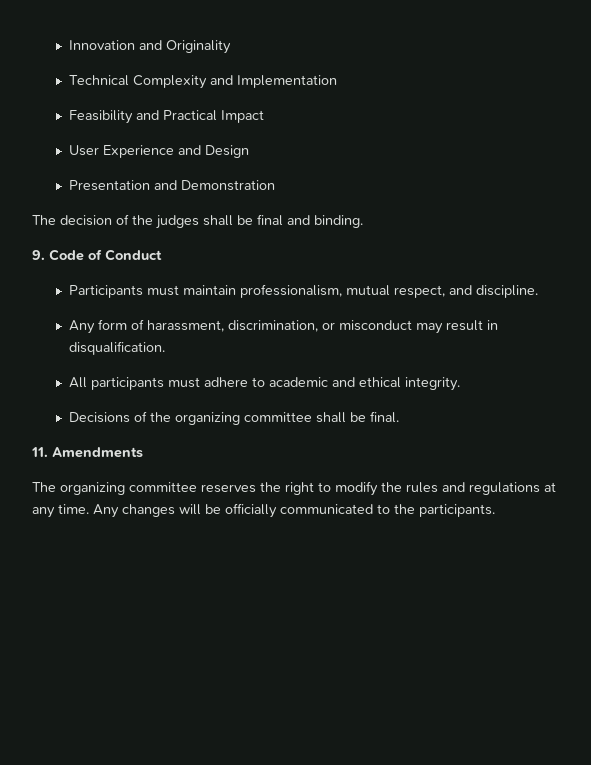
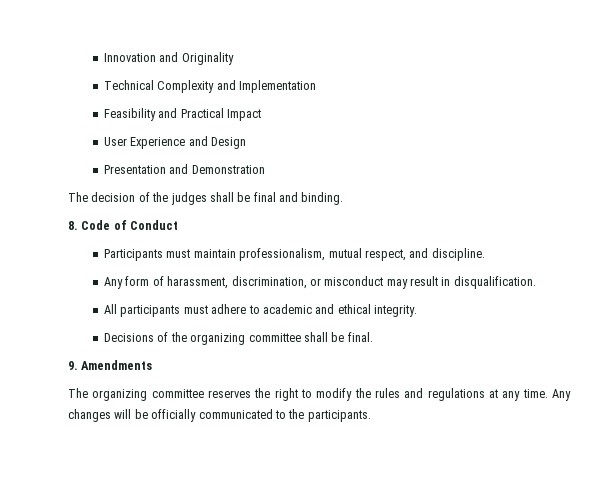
- 9. Code of Conduct
+ 8. Code of Conduct
- 11. Amendments
+ 9. Amendments

